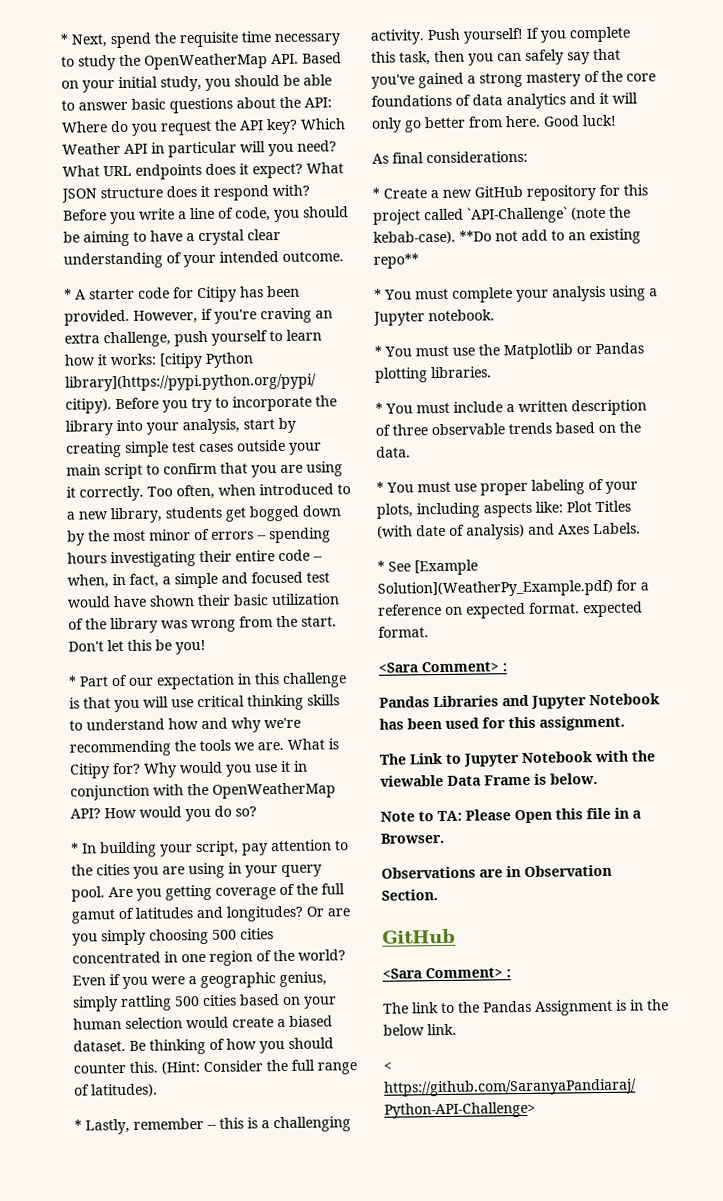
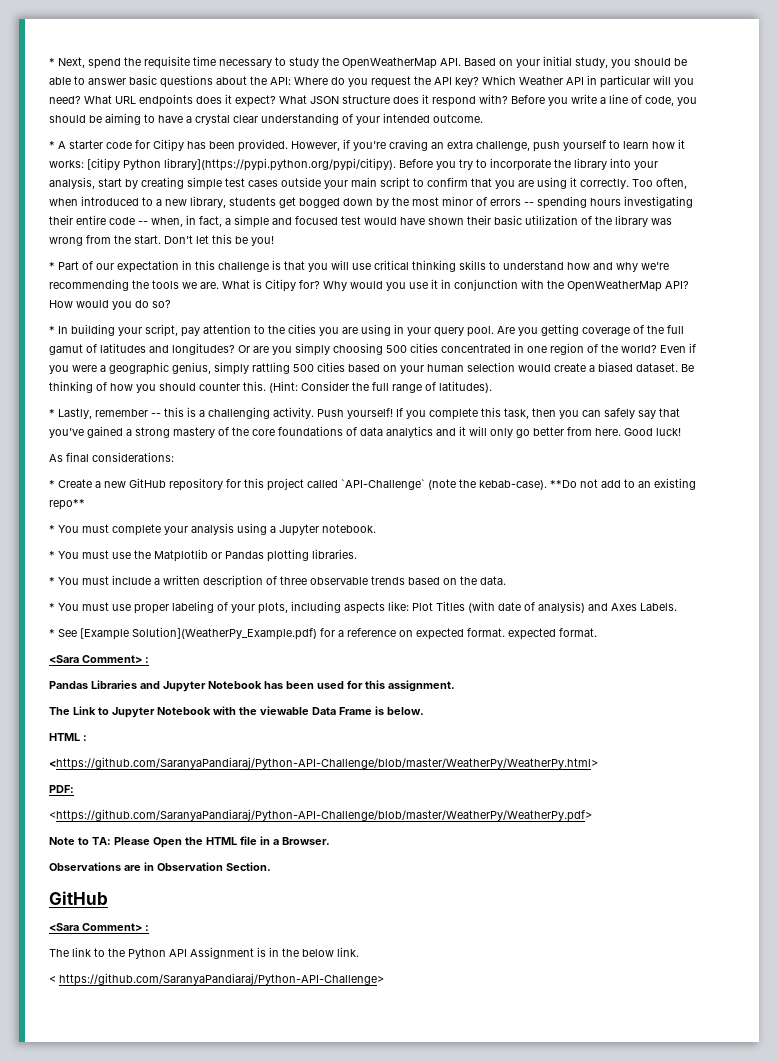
+ HTML :
+ <https://github.com/SaranyaPandiaraj/Python-API-Challenge/blob/master/WeatherPy/WeatherPy.html>
+ PDF:
+ <https://github.com/SaranyaPandiaraj/Python-API-Challenge/blob/master/WeatherPy/WeatherPy.pdf>
- Note to TA: Please Open this file in a Browser.
+ Note to TA: Please Open the HTML file in a Browser.
- The link to the Pandas Assignment is in the below link.
+ The link to the Python API Assignment is in the below link.

